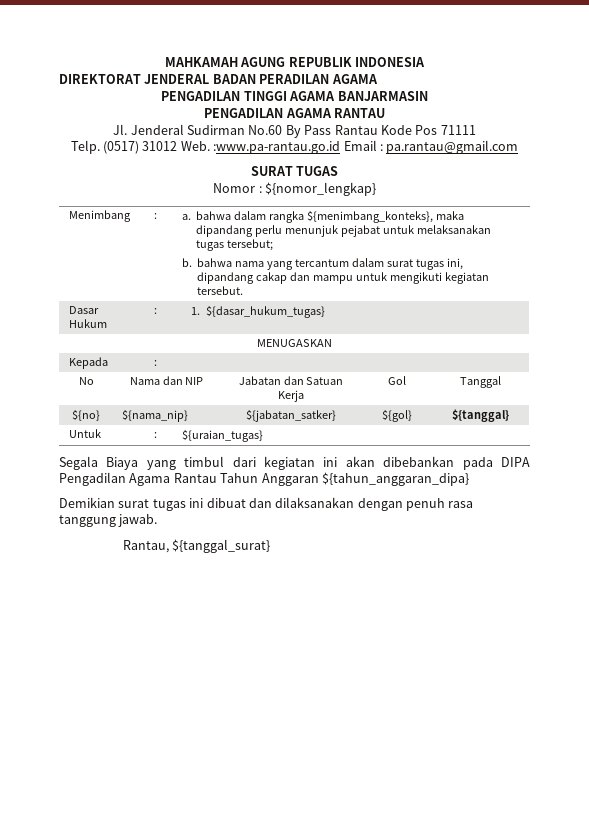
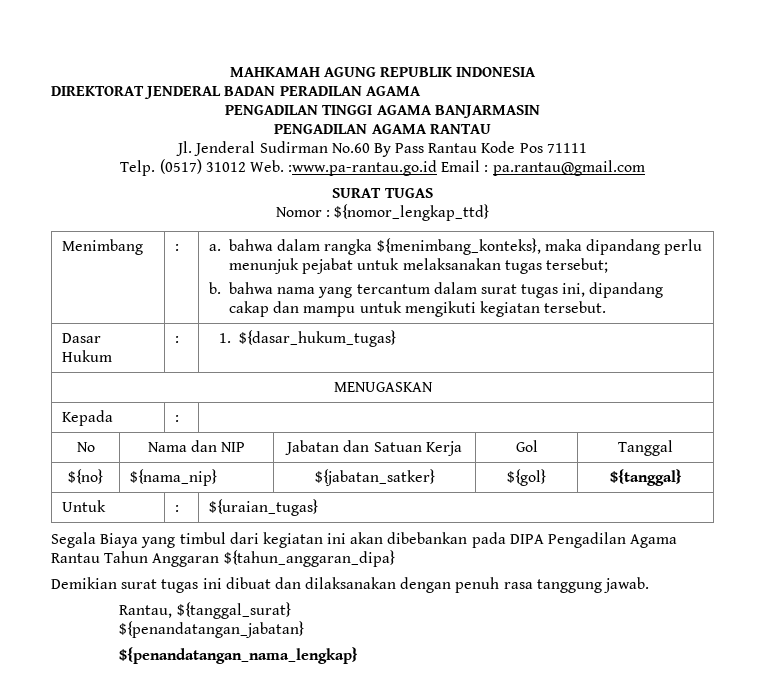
- Nomor : ${nomor_lengkap}
+ Nomor : ${nomor_lengkap_ttd}
+ ${penandatangan_jabatan}
+ ${penandatangan_nama_lengkap}

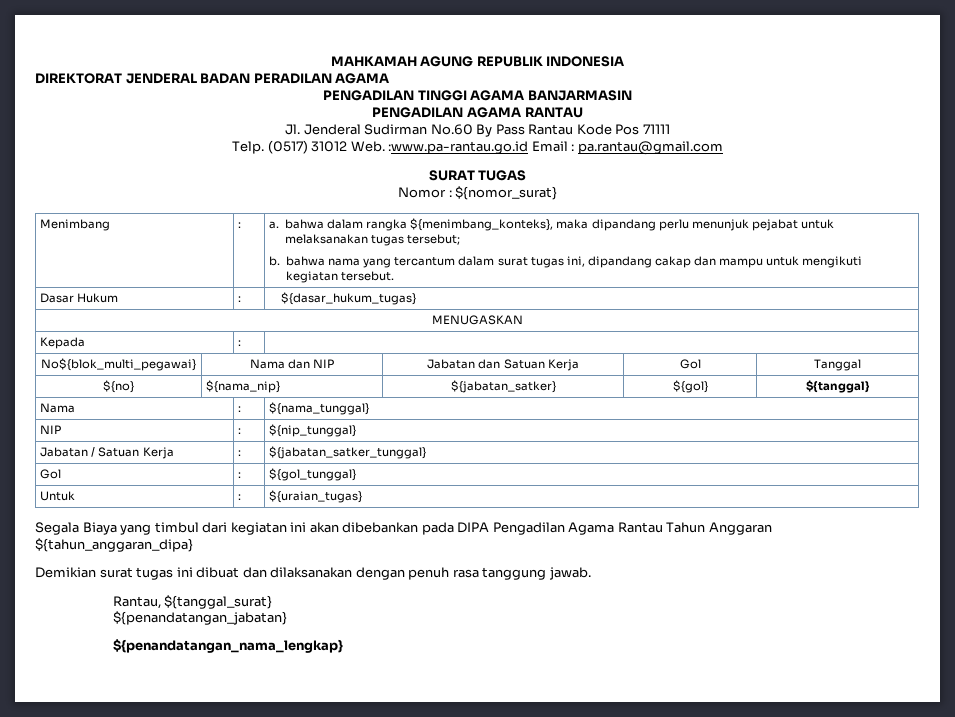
- Nomor : ${nomor_lengkap_ttd}
+ Nomor : ${nomor_surat}
- Dasar Hukum | : | 1. ${dasar_hukum_tugas}
+ Dasar Hukum | : | ${dasar_hukum_tugas}
- No | Nama dan NIP | Jabatan dan Satuan Kerja | Gol | Tanggal
+ No${blok_multi_pegawai} | Nama dan NIP | Jabatan dan Satuan Kerja | Gol | Tanggal
+ Nama | : | ${nama_tunggal}
+ NIP | : | ${nip_tunggal}
+ Jabatan / Satuan Kerja | : | ${jabatan_satker_tunggal}
+ Gol | : | ${gol_tunggal}

